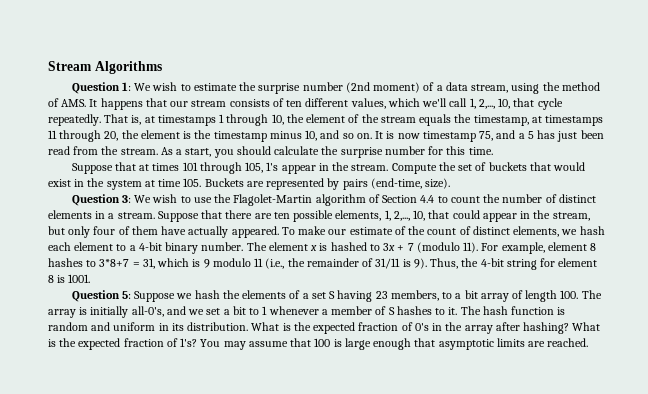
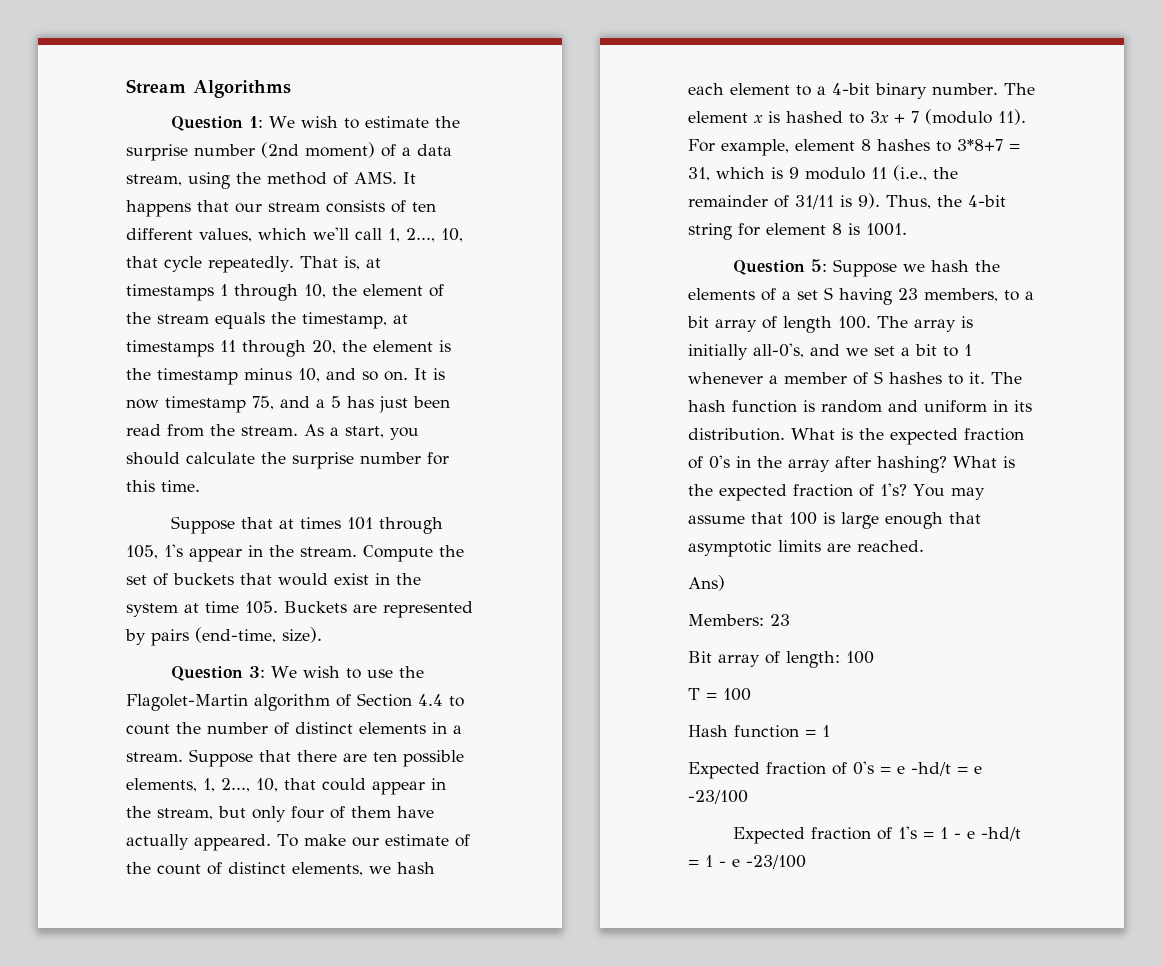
- Question 1: We wish to estimate the surprise number (2nd moment) of a data stream, using the method of AMS. It happens that our stream consists of ten different values, which we'll call 1, 2,..., 10, that cycle repeatedly.
+ Question 1: We wish to estimate the surprise number (2nd moment) of a data stream, using the method of AMS. It happens that our stream consists of ten different values, which we'll call 1, 2..., 10, that cycle repeatedly.
- Suppose that there are ten possible elements, 1, 2,..., 10, that could appear in the stream, but only four of them have actually appeared.
+ Suppose that there are ten possible elements, 1, 2..., 10, that could appear in the stream, but only four of them have actually appeared.
+ Ans)
+ Members: 23
+ Bit array of length: 100
+ T = 100
+ Hash function = 1
+ Expected fraction of 0's = e -hd/t = e -23/100
+ Expected fraction of 1's = 1 - e -hd/t = 1 - e -23/100

